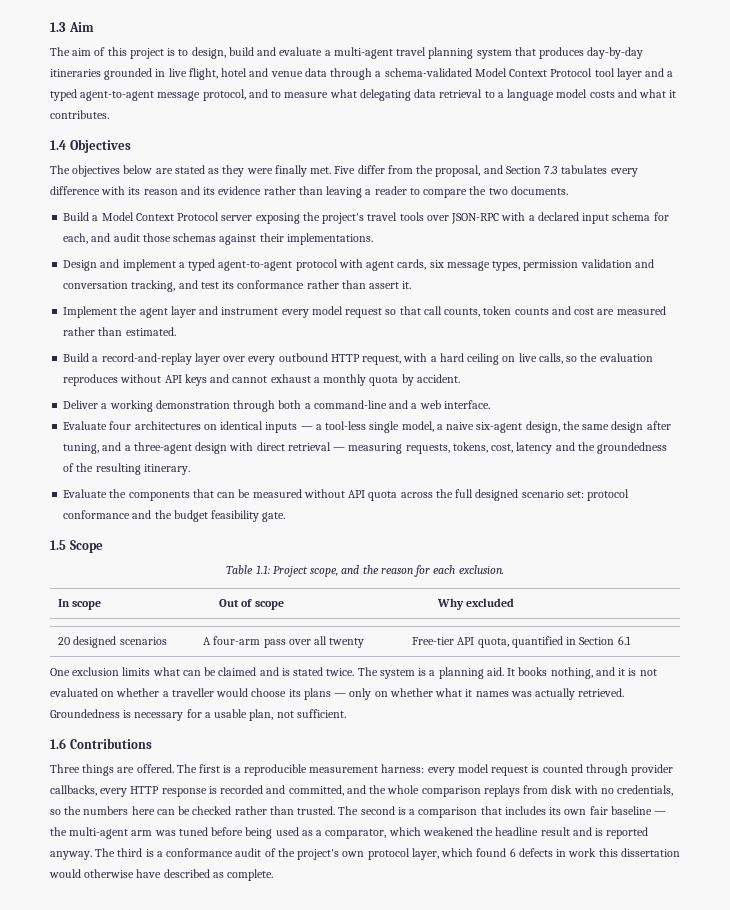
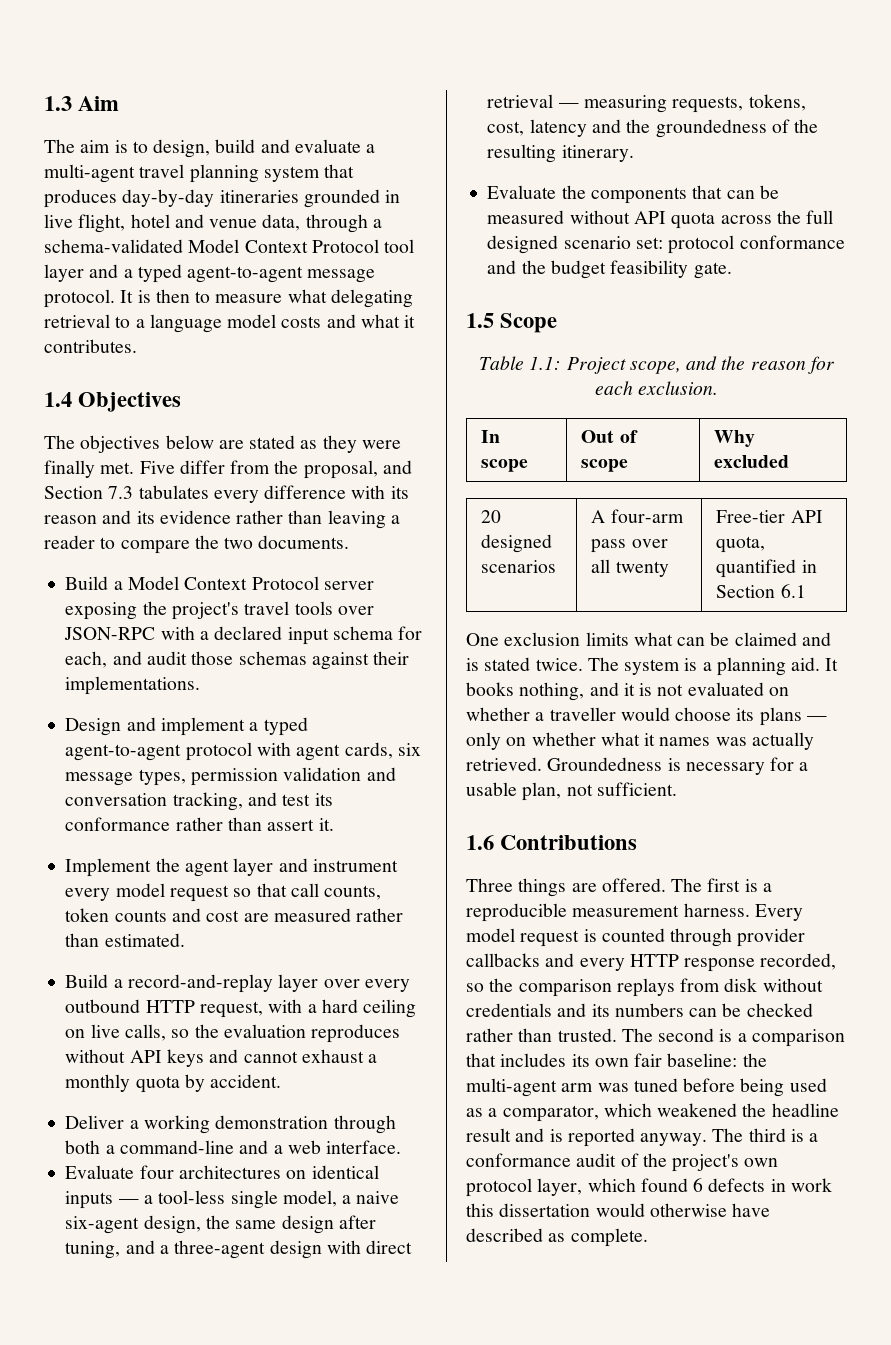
- The aim of this project is to design, build and evaluate a multi-agent travel planning system that produces day-by-day itineraries grounded in live flight, hotel and venue data through a schema-validated Model Context Protocol tool layer and a typed agent-to-agent message protocol, and to measure what delegating data retrieval to a language model costs and what it contributes.
+ The aim is to design, build and evaluate a multi-agent travel planning system that produces day-by-day itineraries grounded in live flight, hotel and venue data, through a schema-validated Model Context Protocol tool layer and a typed agent-to-agent message protocol. It is then to measure what delegating retrieval to a language model costs and what it contributes.
- The first is a reproducible measurement harness: every model request is counted through provider callbacks, every HTTP response is recorded and committed, and the whole comparison replays from disk with no credentials, so the numbers here can be checked rather than trusted.
+ The first is a reproducible measurement harness. Every model request is counted through provider callbacks and every HTTP response recorded, so the comparison replays from disk without credentials and its numbers can be checked rather than trusted.
- The second is a comparison that includes its own fair baseline — the multi-agent arm was tuned before being used as a comparator, which weakened the headline result and is reported anyway.
+ The second is a comparison that includes its own fair baseline: the multi-agent arm was tuned before being used as a comparator, which weakened the headline result and is reported anyway.

